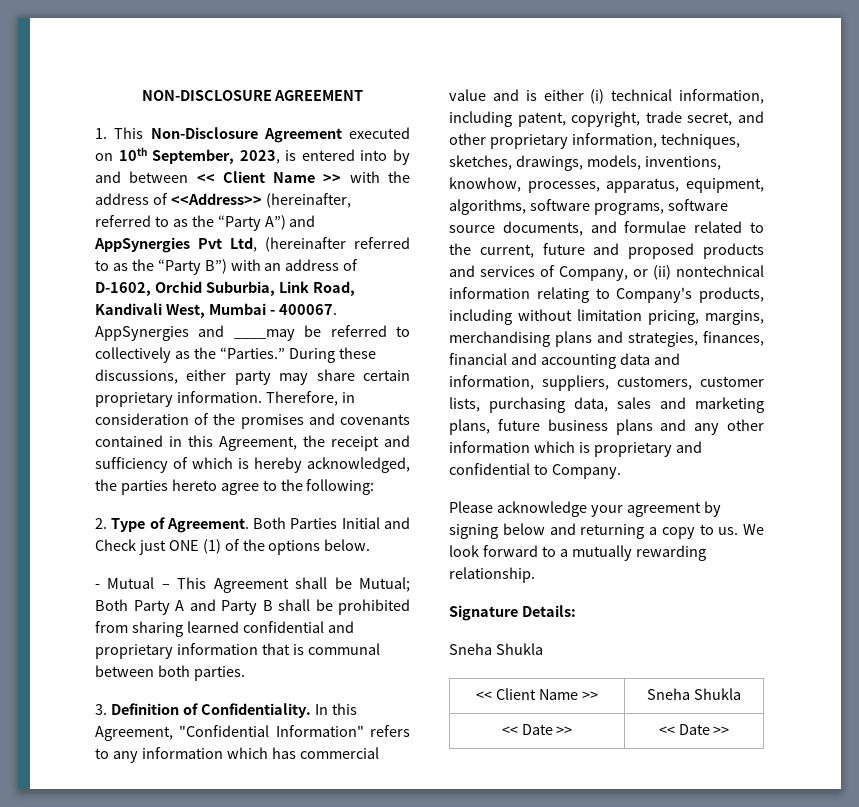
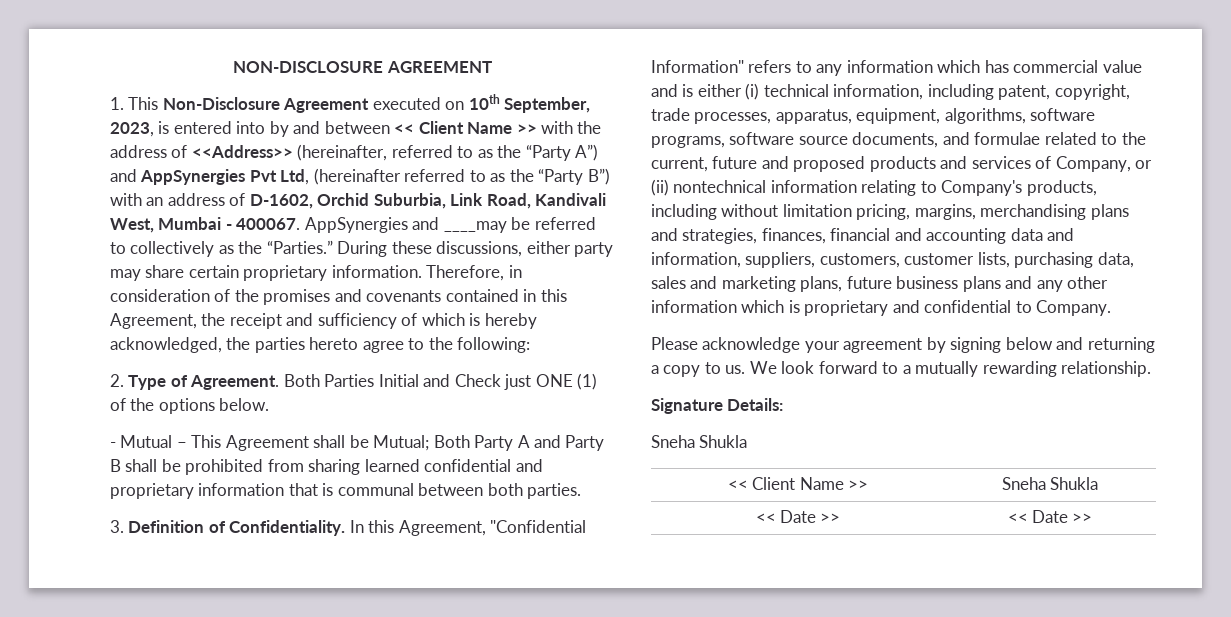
- In this Agreement, "Confidential Information" refers to any information which has commercial value and is either (i) technical information, including patent, copyright, trade secret, and other proprietary information, techniques, sketches, drawings, models, inventions, knowhow, processes, apparatus, equipment, algorithms, software programs, software source documents, and formulae related to the current, future and proposed products and services of Company, or (ii) nontechnical information relating to Company's products, including without limitation pricing, margins, merchandising plans and strategies, finances, financial and accounting data and information, suppliers, customers, customer lists, purchasing data, sales and marketing plans, future business plans and any other information which is proprietary and confidential to Company.
+ In this Agreement, "Confidential Information" refers to any information which has commercial value and is either (i) technical information, including patent, copyright, trade processes, apparatus, equipment, algorithms, software programs, software source documents, and formulae related to the current, future and proposed products and services of Company, or (ii) nontechnical information relating to Company's products, including without limitation pricing, margins, merchandising plans and strategies, finances, financial and accounting data and information, suppliers, customers, customer lists, purchasing data, sales and marketing plans, future business plans and any other information which is proprietary and confidential to Company.

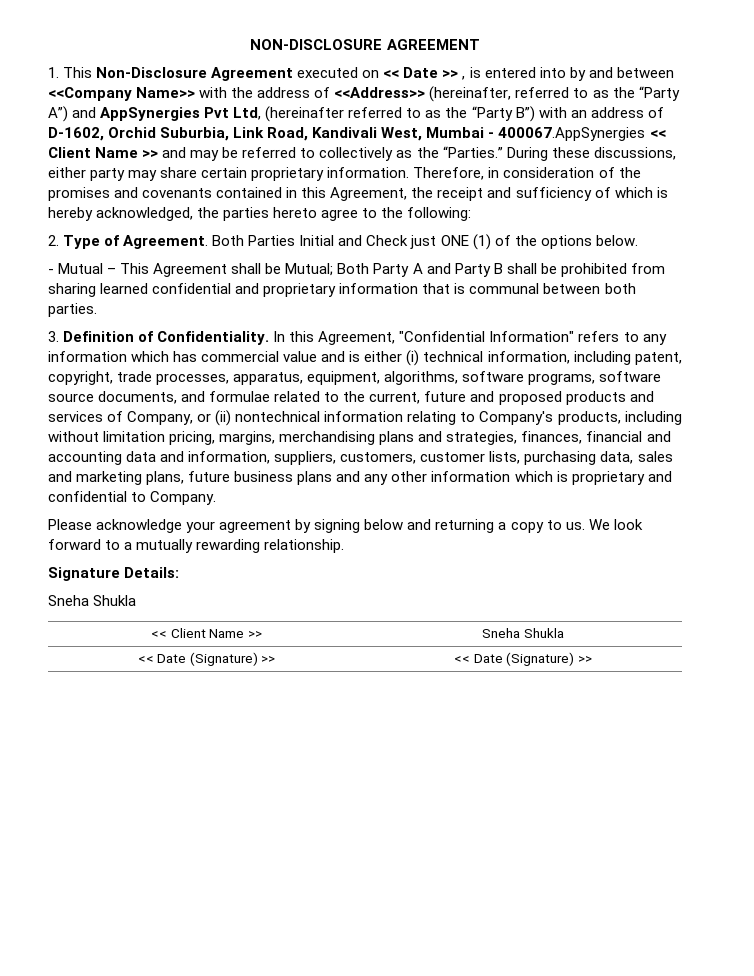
- 1. This Non-Disclosure Agreement executed on 10th September, 2023, is entered into by and between << Client Name >> with the address of <<Address>> (hereinafter, referred to as the “Party A”) and AppSynergies Pvt Ltd, (hereinafter referred to as the “Party B”) with an address of D-1602, Orchid Suburbia, Link Road, Kandivali West, Mumbai - 400067. AppSynergies and ____may be referred to collectively as the “Parties.”
+ 1. This Non-Disclosure Agreement executed on << Date >> , is entered into by and between <<Company Name>> with the address of <<Address>> (hereinafter, referred to as the “Party A”) and AppSynergies Pvt Ltd, (hereinafter referred to as the “Party B”) with an address of D-1602, Orchid Suburbia, Link Road, Kandivali West, Mumbai - 400067.AppSynergies << Client Name >> and may be referred to collectively as the “Parties.”
- << Date >> | << Date >>
+ << Date (Signature) >> | << Date (Signature) >>

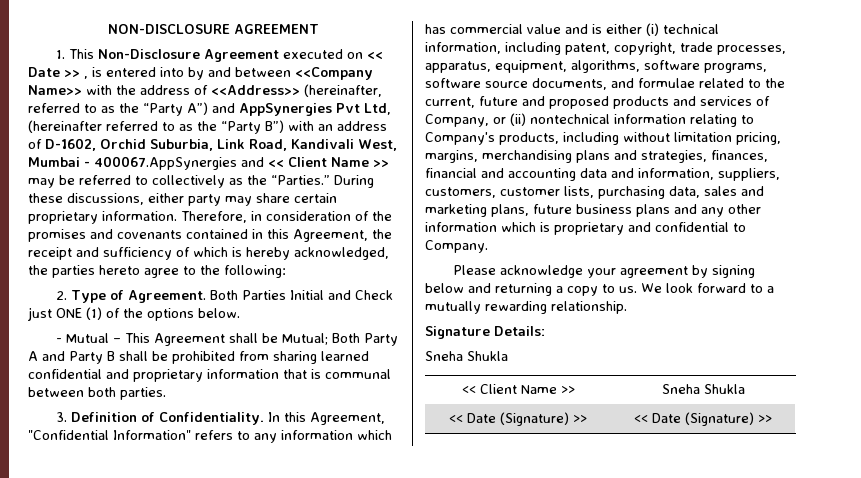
- 1. This Non-Disclosure Agreement executed on << Date >> , is entered into by and between <<Company Name>> with the address of <<Address>> (hereinafter, referred to as the “Party A”) and AppSynergies Pvt Ltd, (hereinafter referred to as the “Party B”) with an address of D-1602, Orchid Suburbia, Link Road, Kandivali West, Mumbai - 400067.AppSynergies << Client Name >> and may be referred to collectively as the “Parties.”
+ 1. This Non-Disclosure Agreement executed on << Date >> , is entered into by and between <<Company Name>> with the address of <<Address>> (hereinafter, referred to as the “Party A”) and AppSynergies Pvt Ltd, (hereinafter referred to as the “Party B”) with an address of D-1602, Orchid Suburbia, Link Road, Kandivali West, Mumbai - 400067.AppSynergies and << Client Name >> may be referred to collectively as the “Parties.”

